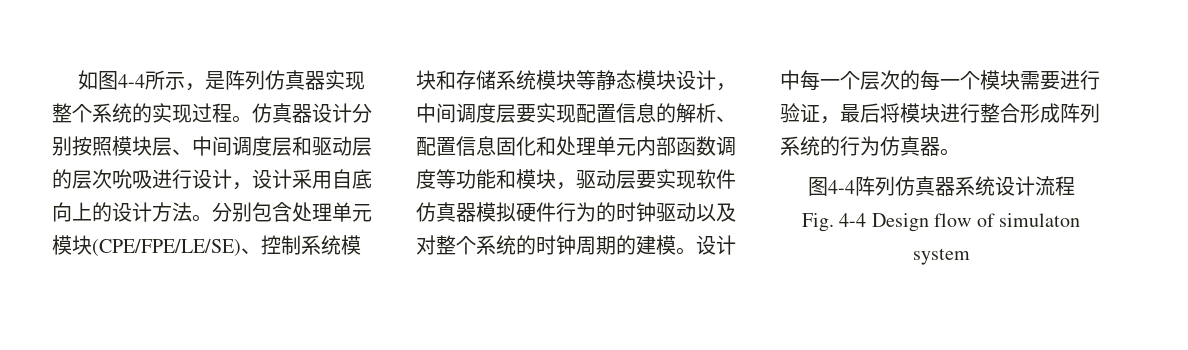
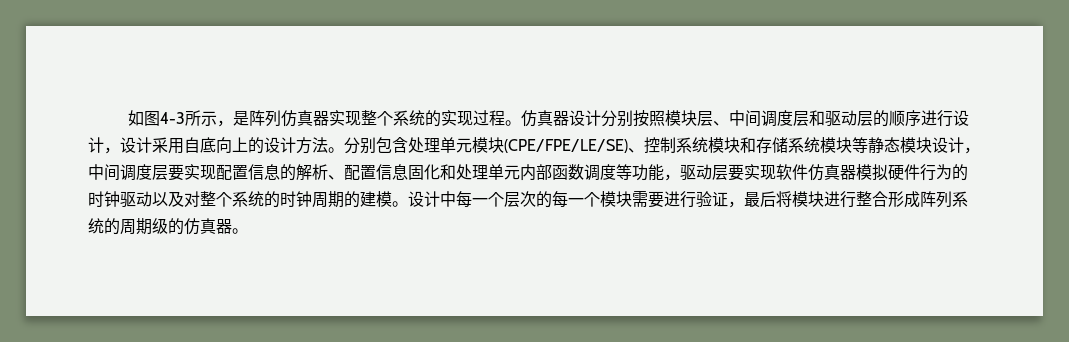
- 如图4-4所示，是阵列仿真器实现整个系统的实现过程。
+ 如图4-3所示，是阵列仿真器实现整个系统的实现过程。
- 仿真器设计分别按照模块层、中间调度层和驱动层的层次吮吸进行设计，设计采用自底向上的设计方法。
+ 仿真器设计分别按照模块层、中间调度层和驱动层的顺序进行设计，设计采用自底向上的设计方法。
- 分别包含处理单元模块(CPE/FPE/LE/SE)、控制系统模块和存储系统模块等静态模块设计，中间调度层要实现配置信息的解析、配置信息固化和处理单元内部函数调度等功能和模块，驱动层要实现软件仿真器模拟硬件行为的时钟驱动以及对整个系统的时钟周期的建模。
+ 分别包含处理单元模块(CPE/FPE/LE/SE)、控制系统模块和存储系统模块等静态模块设计，中间调度层要实现配置信息的解析、配置信息固化和处理单元内部函数调度等功能，驱动层要实现软件仿真器模拟硬件行为的时钟驱动以及对整个系统的时钟周期的建模。
- 设计中每一个层次的每一个模块需要进行验证，最后将模块进行整合形成阵列系统的行为仿真器。
+ 设计中每一个层次的每一个模块需要进行验证，最后将模块进行整合形成阵列系统的周期级的仿真器。
- 图4-4阵列仿真器系统设计流程
- Fig. 4-4 Design flow of simulaton system

